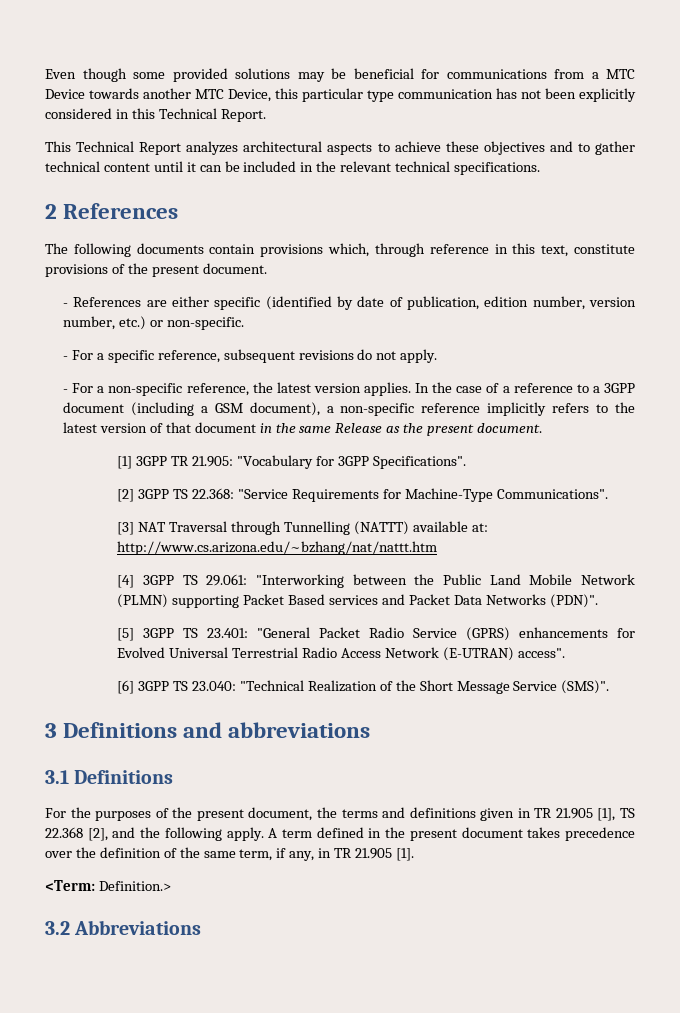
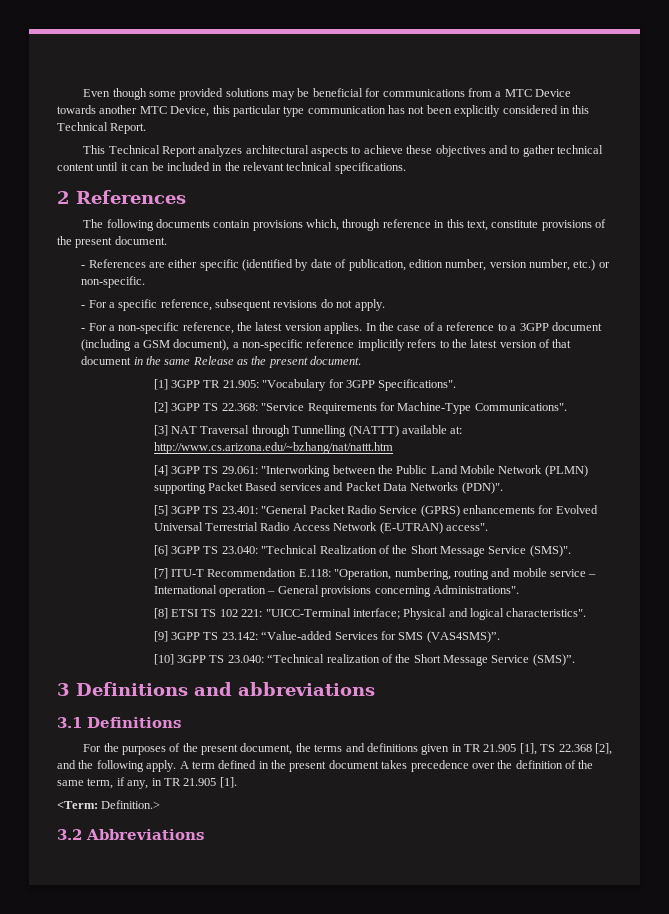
+ [7] ITU-T Recommendation E.118: "Operation, numbering, routing and mobile service – International operation – General provisions concerning Administrations".
+ [8] ETSI TS 102 221: "UICC-Terminal interface; Physical and logical characteristics".
+ [9] 3GPP TS 23.142: “Value-added Services for SMS (VAS4SMS)”.
+ [10] 3GPP TS 23.040: “Technical realization of the Short Message Service (SMS)”.

